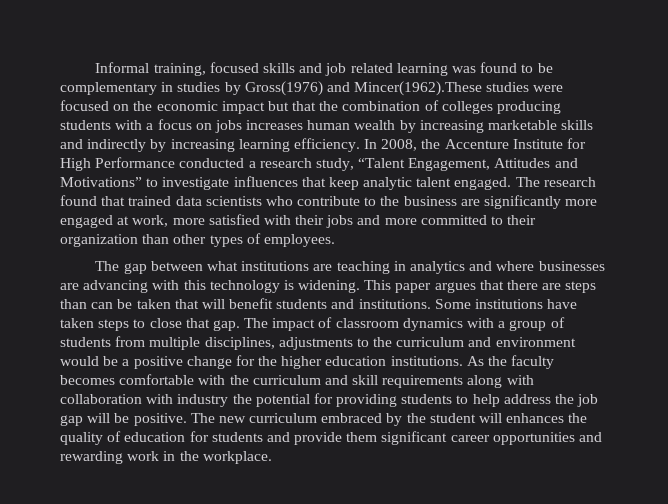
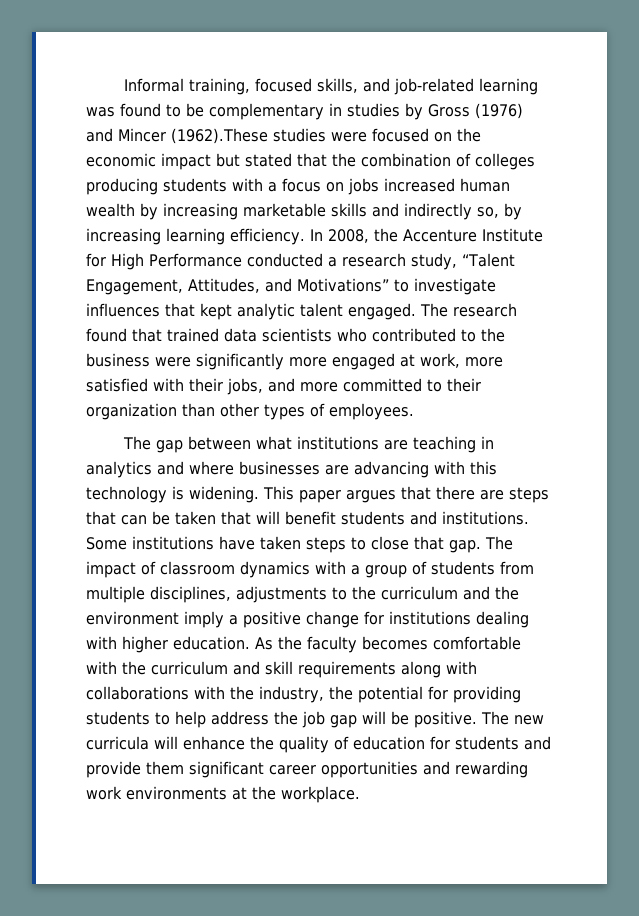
- Informal training, focused skills and job related learning was found to be complementary in studies by Gross(1976) and Mincer(1962).These studies were focused on the economic impact but that the combination of colleges producing students with a focus on jobs increases human wealth by increasing marketable skills and indirectly by increasing learning efficiency.
+ Informal training, focused skills, and job-related learning was found to be complementary in studies by Gross (1976) and Mincer (1962).These studies were focused on the economic impact but stated that the combination of colleges producing students with a focus on jobs increased human wealth by increasing marketable skills and indirectly so, by increasing learning efficiency.
- In 2008, the Accenture Institute for High Performance conducted a research study, “Talent Engagement, Attitudes and Motivations” to investigate influences that keep analytic talent engaged.
+ In 2008, the Accenture Institute for High Performance conducted a research study, “Talent Engagement, Attitudes, and Motivations” to investigate influences that kept analytic talent engaged.
- The research found that trained data scientists who contribute to the business are significantly more engaged at work, more satisfied with their jobs and more committed to their organization than other types of employees.
+ The research found that trained data scientists who contributed to the business were significantly more engaged at work, more satisfied with their jobs, and more committed to their organization than other types of employees.
- This paper argues that there are steps than can be taken that will benefit students and institutions.
+ This paper argues that there are steps that can be taken that will benefit students and institutions.
- The impact of classroom dynamics with a group of students from multiple disciplines, adjustments to the curriculum and environment would be a positive change for the higher education institutions.
+ The impact of classroom dynamics with a group of students from multiple disciplines, adjustments to the curriculum and the environment imply a positive change for institutions dealing with higher education.
- As the faculty becomes comfortable with the curriculum and skill requirements along with collaboration with industry the potential for providing students to help address the job gap will be positive.
+ As the faculty becomes comfortable with the curriculum and skill requirements along with collaborations with the industry, the potential for providing students to help address the job gap will be positive.
- The new curriculum embraced by the student will enhances the quality of education for students and provide them significant career opportunities and rewarding work in the workplace.
+ The new curricula will enhance the quality of education for students and provide them significant career opportunities and rewarding work environments at the workplace.

